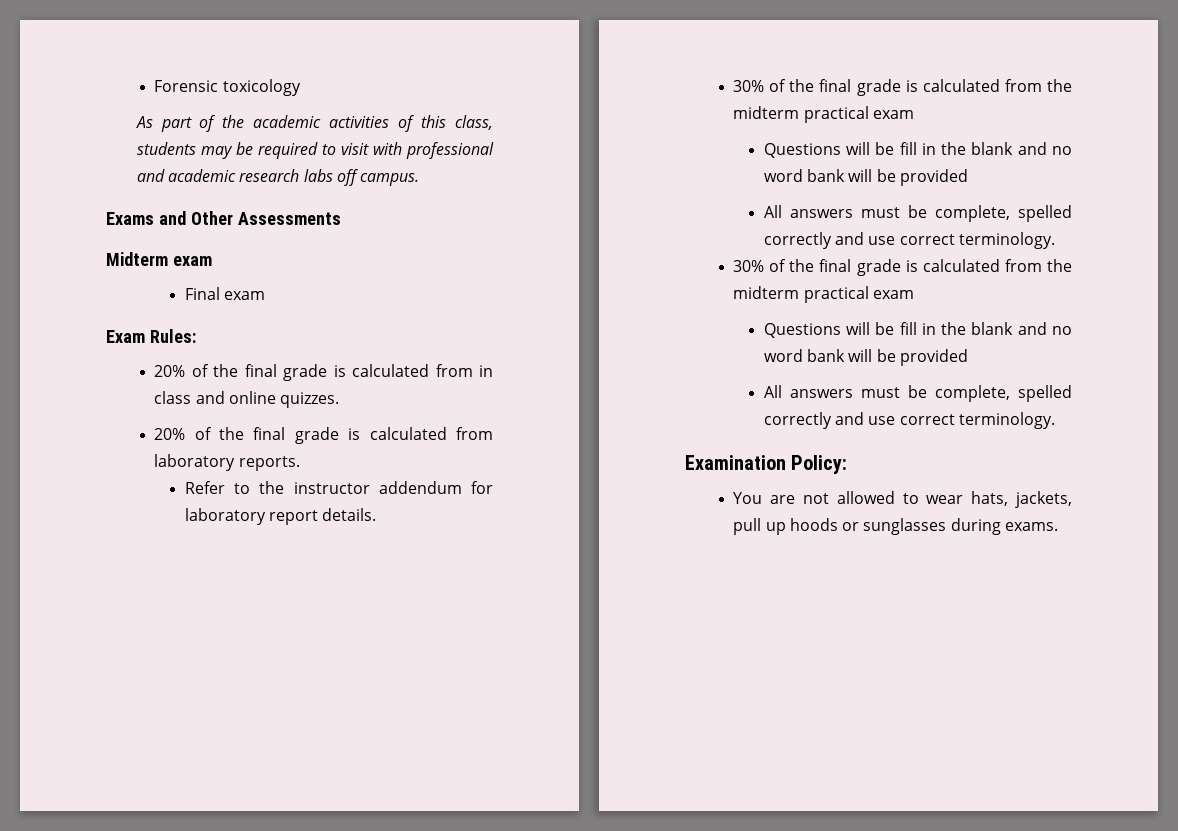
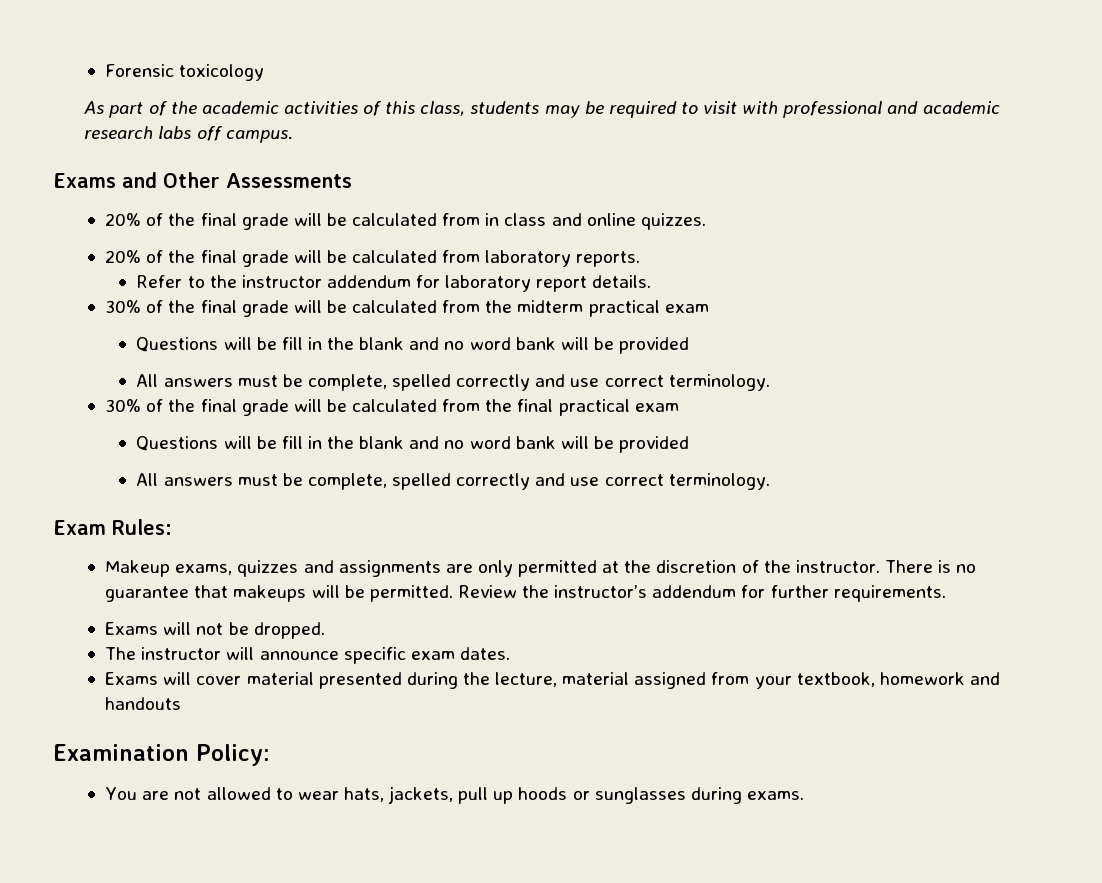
- Midterm exam
- Final exam
- Exam Rules:
- 20% of the final grade is calculated from in class and online quizzes.
+ 20% of the final grade will be calculated from in class and online quizzes.
- 20% of the final grade is calculated from laboratory reports.
+ 20% of the final grade will be calculated from laboratory reports.
  Refer to the instructor addendum for laboratory report details.
- 30% of the final grade is calculated from the midterm practical exam
+ 30% of the final grade will be calculated from the midterm practical exam
  Questions will be fill in the blank and no word bank will be provided
  All answers must be complete, spelled correctly and use correct terminology.
- 30% of the final grade is calculated from the midterm practical exam
+ 30% of the final grade will be calculated from the final practical exam
+ Exam Rules:
+ Makeup exams, quizzes and assignments are only permitted at the discretion of the instructor. There is no guarantee that makeups will be permitted. Review the instructor’s addendum for further requirements.
+ Exams will not be dropped.
+ The instructor will announce specific exam dates.
+ Exams will cover material presented during the lecture, material assigned from your textbook, homework and handouts

